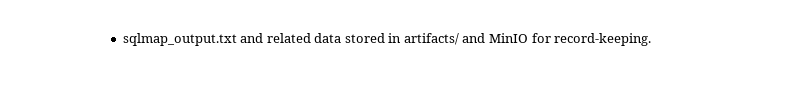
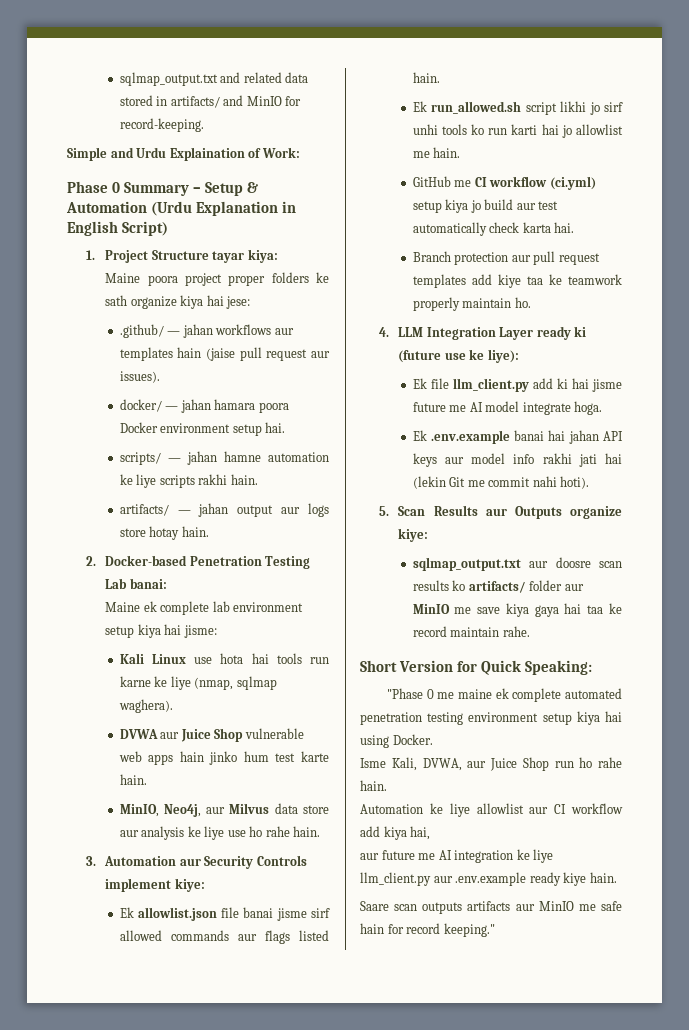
+ Simple and Urdu Explaination of Work:
+ Phase 0 Summary – Setup & Automation (Urdu Explanation in English Script)
+ 1. Project Structure tayar kiya:
+ Maine poora project proper folders ke sath organize kiya hai jese:
+ .github/ — jahan workflows aur templates hain (jaise pull request aur issues).
+ docker/ — jahan hamara poora Docker environment setup hai.
+ scripts/ — jahan hamne automation ke liye scripts rakhi hain.
+ artifacts/ — jahan output aur logs store hotay hain.
+ 2. Docker-based Penetration Testing Lab banai:
+ Maine ek complete lab environment setup kiya hai jisme:
+ Kali Linux use hota hai tools run karne ke liye (nmap, sqlmap waghera).
+ DVWA aur Juice Shop vulnerable web apps hain jinko hum test karte hain.
+ MinIO, Neo4j, aur Milvus data store aur analysis ke liye use ho rahe hain.
+ 3. Automation aur Security Controls implement kiye:
+ Ek allowlist.json file banai jisme sirf allowed commands aur flags listed hain.
+ Ek run_allowed.sh script likhi jo sirf unhi tools ko run karti hai jo allowlist me hain.
+ GitHub me CI workflow (ci.yml) setup kiya jo build aur test automatically check karta hai.
+ Branch protection aur pull request templates add kiye taa ke teamwork properly maintain ho.
+ 4. LLM Integration Layer ready ki (future use ke liye):
+ Ek file llm_client.py add ki hai jisme future me AI model integrate hoga.
+ Ek .env.example banai hai jahan API keys aur model info rakhi jati hai (lekin Git me commit nahi hoti).
+ 5. Scan Results aur Outputs organize kiye:
+ sqlmap_output.txt aur doosre scan results ko artifacts/ folder aur MinIO me save kiya gaya hai taa ke record maintain rahe.
+ Short Version for Quick Speaking:
+ "Phase 0 me maine ek complete automated penetration testing environment setup kiya hai using Docker.
+ Isme Kali, DVWA, aur Juice Shop run ho rahe hain.
+ Automation ke liye allowlist aur CI workflow add kiya hai,
+ aur future me AI integration ke liye llm_client.py aur .env.example ready kiye hain.
+ Saare scan outputs artifacts aur MinIO me safe hain for record keeping."

